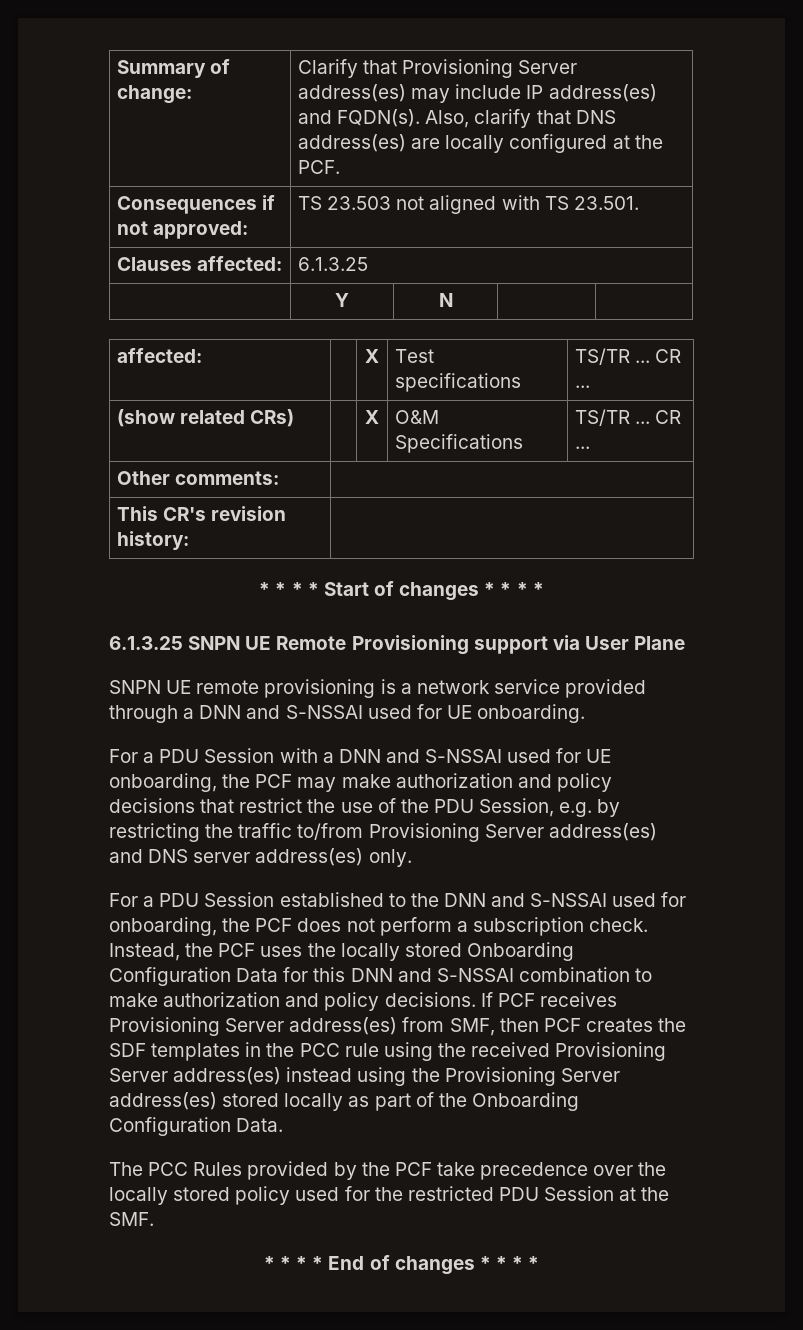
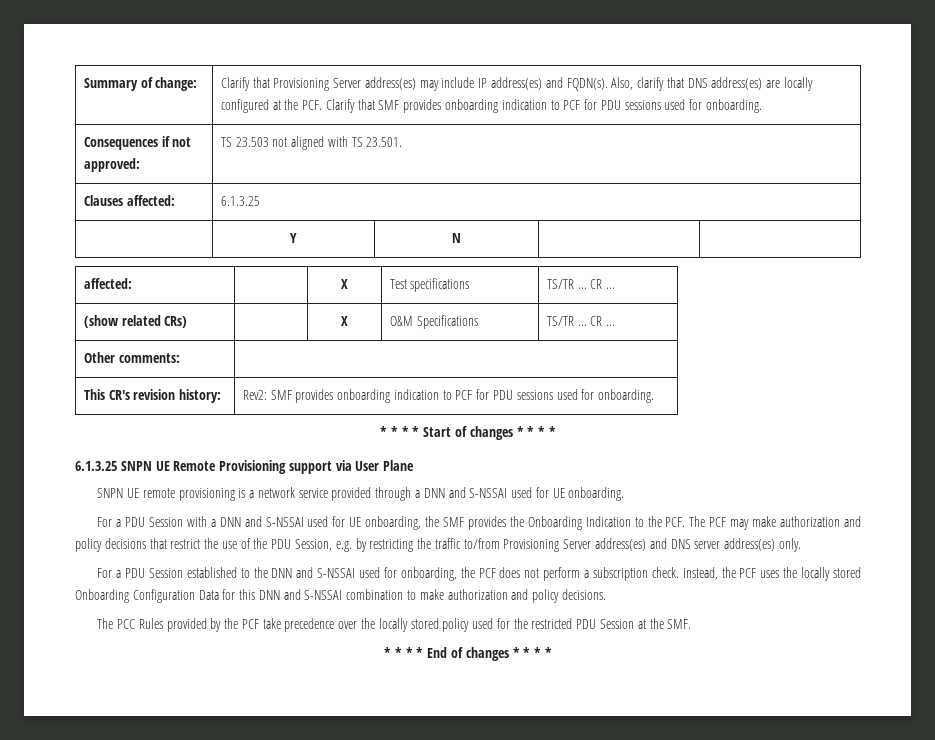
- Summary of change: | Clarify that Provisioning Server address(es) may include IP address(es) and FQDN(s). Also, clarify that DNS address(es) are locally configured at the PCF.
+ Summary of change: | Clarify that Provisioning Server address(es) may include IP address(es) and FQDN(s). Also, clarify that DNS address(es) are locally configured at the PCF. Clarify that SMF provides onboarding indication to PCF for PDU sessions used for onboarding.
- This CR's revision history: |
+ This CR's revision history: | Rev2: SMF provides onboarding indication to PCF for PDU sessions used for onboarding.
- For a PDU Session with a DNN and S-NSSAI used for UE onboarding, the PCF may make authorization and policy decisions that restrict the use of the PDU Session, e.g. by restricting the traffic to/from Provisioning Server address(es) and DNS server address(es) only.
+ For a PDU Session with a DNN and S-NSSAI used for UE onboarding, the SMF provides the Onboarding Indication to the PCF. The PCF may make authorization and policy decisions that restrict the use of the PDU Session, e.g. by restricting the traffic to/from Provisioning Server address(es) and DNS server address(es) only.
- If PCF receives Provisioning Server address(es) from SMF, then PCF creates the SDF templates in the PCC rule using the received Provisioning Server address(es) instead using the Provisioning Server address(es) stored locally as part of the Onboarding Configuration Data.

